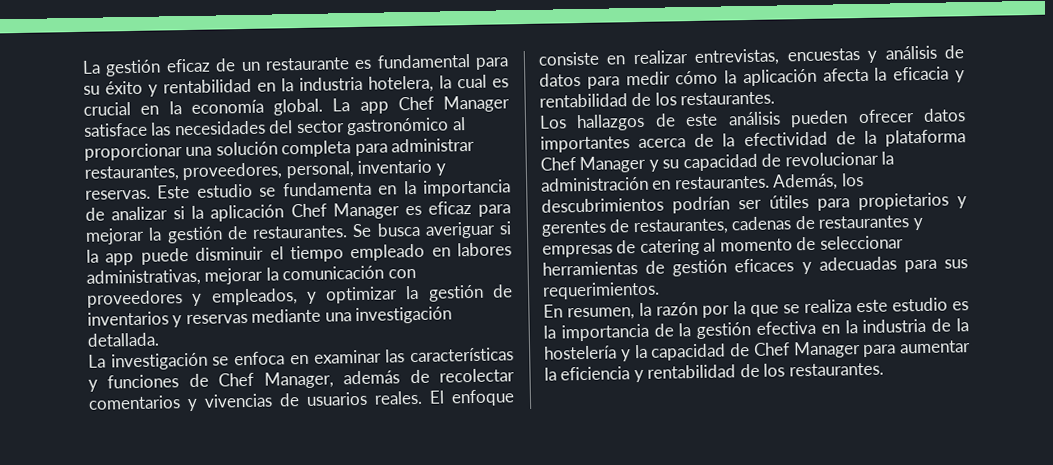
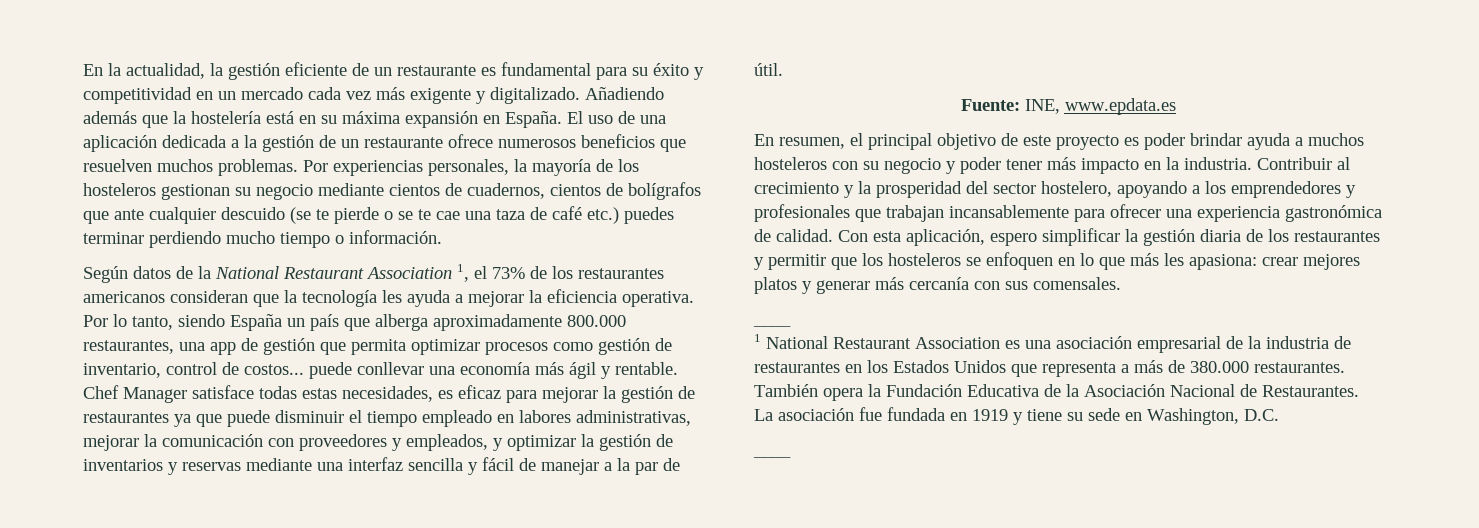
- La gestión eficaz de un restaurante es fundamental para su éxito y rentabilidad en la industria hotelera, la cual es crucial en la economía global. La app Chef Manager satisface las necesidades del sector gastronómico al proporcionar una solución completa para administrar restaurantes, proveedores, personal, inventario y reservas. Este estudio se fundamenta en la importancia de analizar si la aplicación Chef Manager es eficaz para mejorar la gestión de restaurantes. Se busca averiguar si la app puede disminuir el tiempo empleado en labores administrativas, mejorar la comunicación con proveedores y empleados, y optimizar la gestión de inventarios y reservas mediante una investigación detallada.
- La investigación se enfoca en examinar las características y funciones de Chef Manager, además de recolectar comentarios y vivencias de usuarios reales. El enfoque consiste en realizar entrevistas, encuestas y análisis de datos para medir cómo la aplicación afecta la eficacia y rentabilidad de los restaurantes.
- Los hallazgos de este análisis pueden ofrecer datos importantes acerca de la efectividad de la plataforma Chef Manager y su capacidad de revolucionar la administración en restaurantes. Además, los descubrimientos podrían ser útiles para propietarios y gerentes de restaurantes, cadenas de restaurantes y empresas de catering al momento de seleccionar herramientas de gestión eficaces y adecuadas para sus requerimientos.
- En resumen, la razón por la que se realiza este estudio es la importancia de la gestión efectiva en la industria de la hostelería y la capacidad de Chef Manager para aumentar la eficiencia y rentabilidad de los restaurantes.
+ En la actualidad, la gestión eficiente de un restaurante es fundamental para su éxito y competitividad en un mercado cada vez más exigente y digitalizado. Añadiendo además que la hostelería está en su máxima expansión en España. El uso de una aplicación dedicada a la gestión de un restaurante ofrece numerosos beneficios que resuelven muchos problemas. Por experiencias personales, la mayoría de los hosteleros gestionan su negocio mediante cientos de cuadernos, cientos de bolígrafos que ante cualquier descuido (se te pierde o se te cae una taza de café etc.) puedes terminar perdiendo mucho tiempo o información.
+ Según datos de la National Restaurant Association 1, el 73% de los restaurantes americanos consideran que la tecnología les ayuda a mejorar la eficiencia operativa. Por lo tanto, siendo España un país que alberga aproximadamente 800.000 restaurantes, una app de gestión que permita optimizar procesos como gestión de inventario, control de costos... puede conllevar una economía más ágil y rentable. Chef Manager satisface todas estas necesidades, es eficaz para mejorar la gestión de restaurantes ya que puede disminuir el tiempo empleado en labores administrativas, mejorar la comunicación con proveedores y empleados, y optimizar la gestión de inventarios y reservas mediante una interfaz sencilla y fácil de manejar a la par de útil.
+ Fuente: INE, www.epdata.es
+ En resumen, el principal objetivo de este proyecto es poder brindar ayuda a muchos hosteleros con su negocio y poder tener más impacto en la industria. Contribuir al crecimiento y la prosperidad del sector hostelero, apoyando a los emprendedores y profesionales que trabajan incansablemente para ofrecer una experiencia gastronómica de calidad. Con esta aplicación, espero simplificar la gestión diaria de los restaurantes y permitir que los hosteleros se enfoquen en lo que más les apasiona: crear mejores platos y generar más cercanía con sus comensales.
+ ____
+ 1 National Restaurant Association es una asociación empresarial de la industria de restaurantes en los Estados Unidos que representa a más de 380.000 restaurantes. También opera la Fundación Educativa de la Asociación Nacional de Restaurantes. La asociación fue fundada en 1919 y tiene su sede en Washington, D.C.
+ ____

